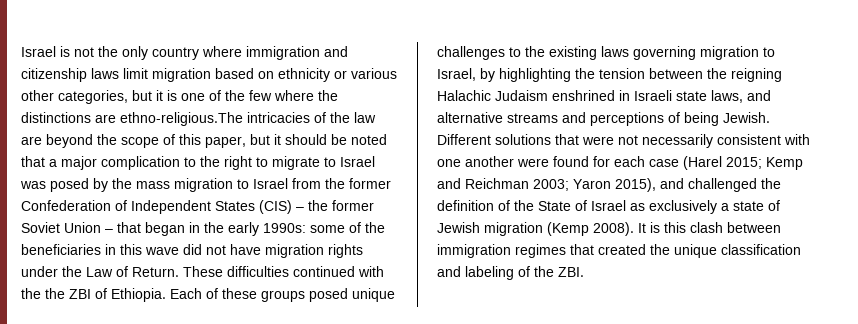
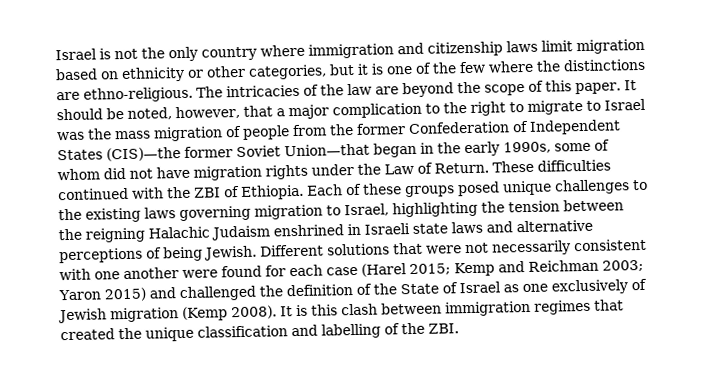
- Israel is not the only country where immigration and citizenship laws limit migration based on ethnicity or various other categories, but it is one of the few where the distinctions are ethno-religious.The intricacies of the law are beyond the scope of this paper, but it should be noted that a major complication to the right to migrate to Israel was posed by the mass migration to Israel from the former Confederation of Independent States (CIS) – the former Soviet Union – that began in the early 1990s: some of the beneficiaries in this wave did not have migration rights under the Law of Return.
+ Israel is not the only country where immigration and citizenship laws limit migration based on ethnicity or other categories, but it is one of the few where the distinctions are ethno-religious. The intricacies of the law are beyond the scope of this paper. It should be noted, however, that a major complication to the right to migrate to Israel was the mass migration of people from the former Confederation of Independent States (CIS)—the former Soviet Union—that began in the early 1990s, some of whom did not have migration rights under the Law of Return.
- These difficulties continued with the the ZBI of Ethiopia.
+ These difficulties continued with the ZBI of Ethiopia.
- Each of these groups posed unique challenges to the existing laws governing migration to Israel, by highlighting the tension between the reigning Halachic Judaism enshrined in Israeli state laws, and alternative streams and perceptions of being Jewish.
+ Each of these groups posed unique challenges to the existing laws governing migration to Israel, highlighting the tension between the reigning Halachic Judaism enshrined in Israeli state laws and alternative perceptions of being Jewish.
- Different solutions that were not necessarily consistent with one another were found for each case (Harel 2015; Kemp and Reichman 2003; Yaron 2015), and challenged the definition of the State of Israel as exclusively a state of Jewish migration (Kemp 2008).
+ Different solutions that were not necessarily consistent with one another were found for each case (Harel 2015; Kemp and Reichman 2003; Yaron 2015) and challenged the definition of the State of Israel as one exclusively of Jewish migration (Kemp 2008).
- It is this clash between immigration regimes that created the unique classification and labeling of the ZBI.
+ It is this clash between immigration regimes that created the unique classification and labelling of the ZBI.

